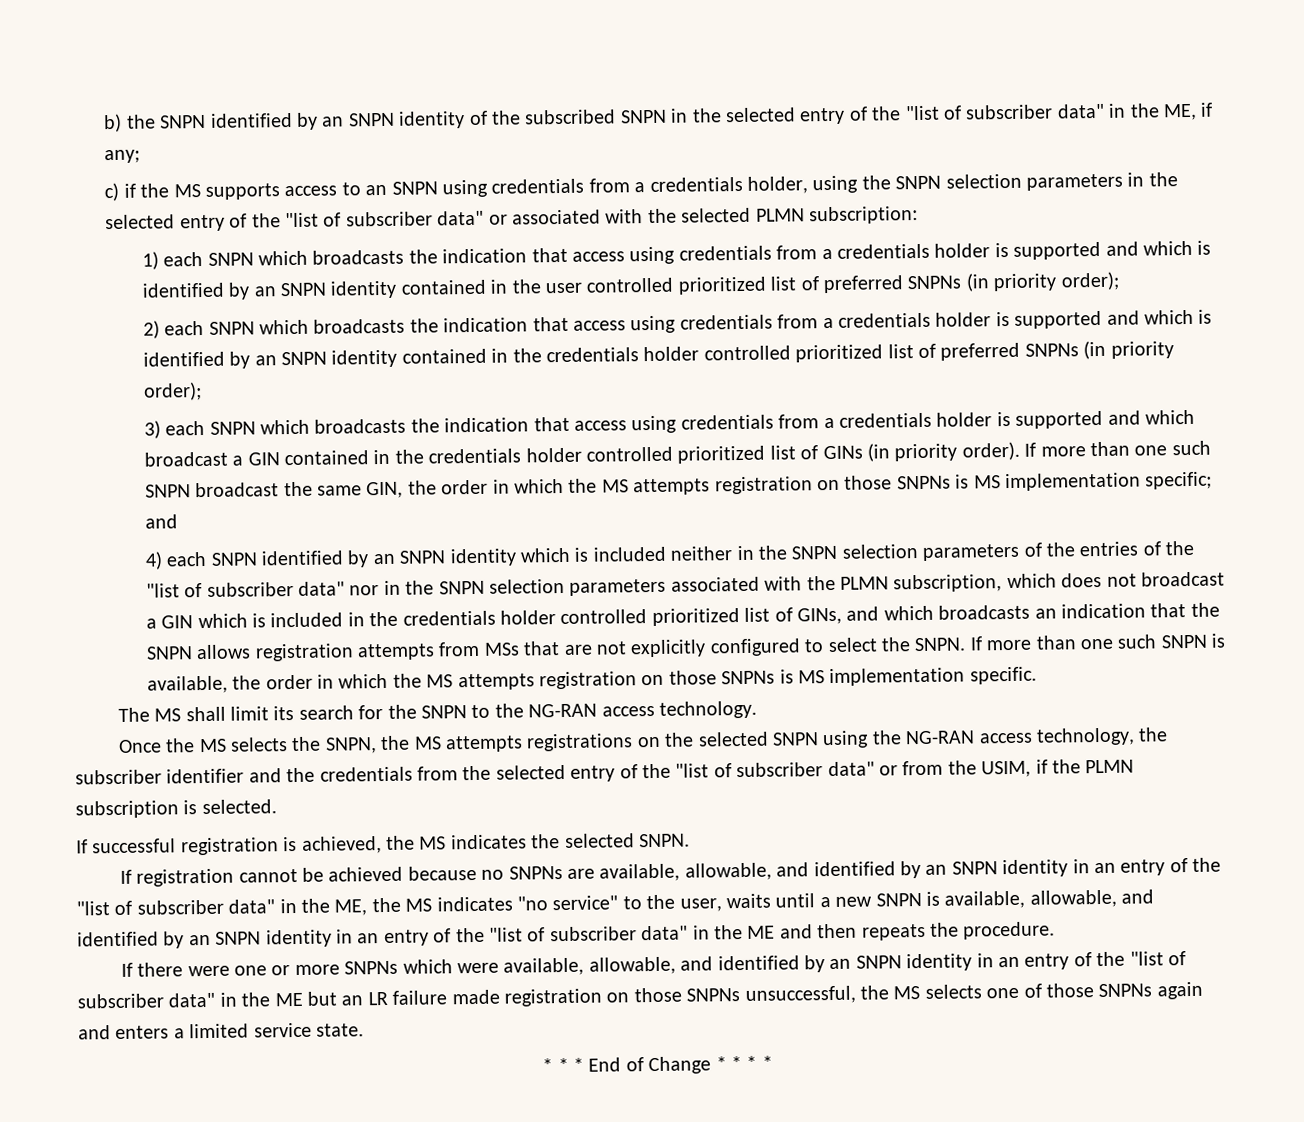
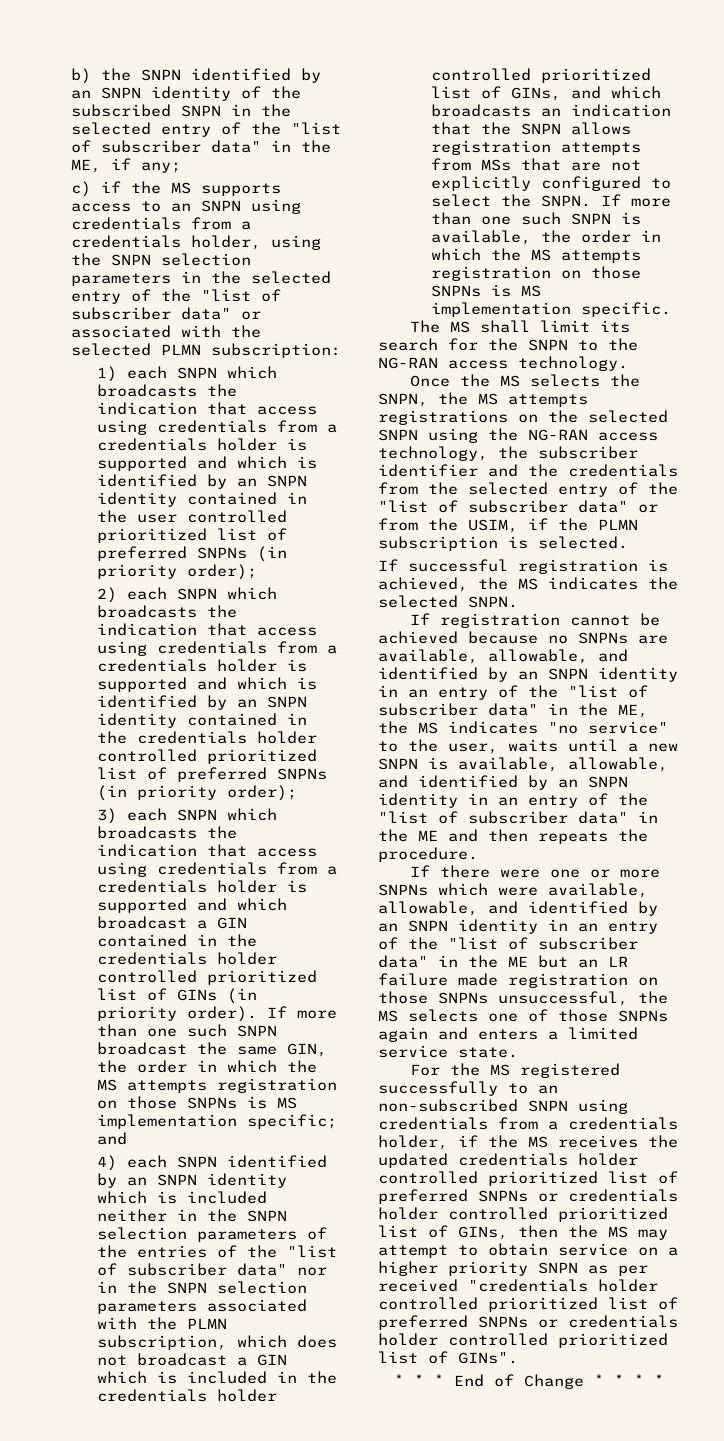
+ For the MS registered successfully to an non-subscribed SNPN using credentials from a credentials holder, if the MS receives the updated credentials holder controlled prioritized list of preferred SNPNs or credentials holder controlled prioritized list of GINs, then the MS may attempt to obtain service on a higher priority SNPN as per received "credentials holder controlled prioritized list of preferred SNPNs or credentials holder controlled prioritized list of GINs".

